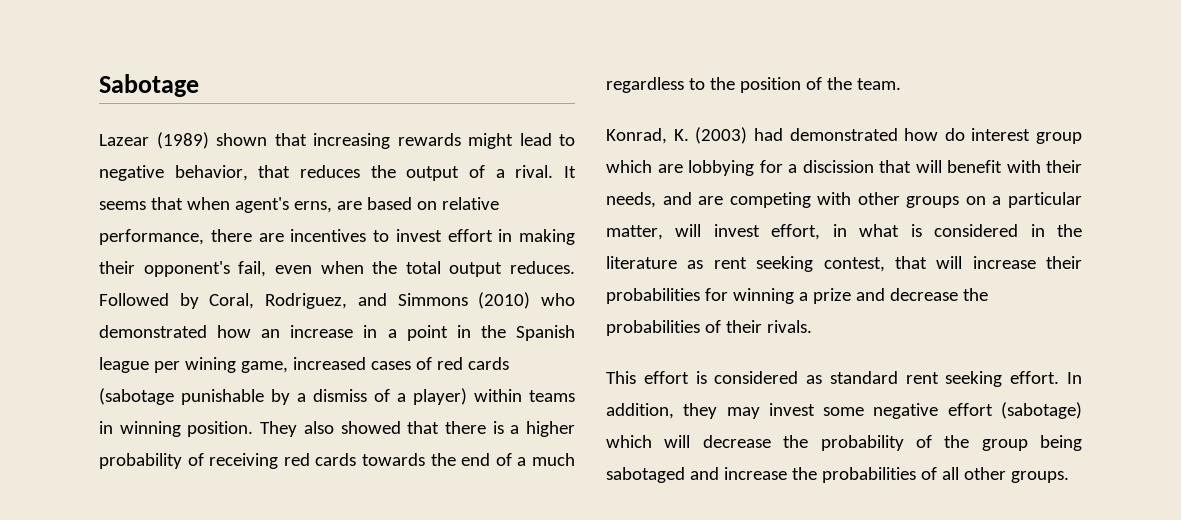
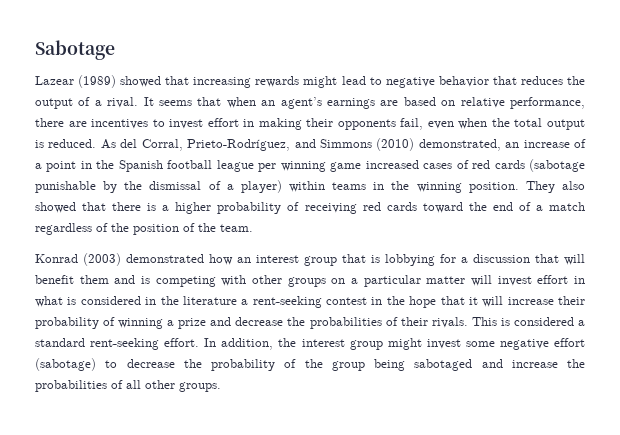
- Lazear (1989) shown that increasing rewards might lead to negative behavior, that reduces the output of a rival.
+ Lazear (1989) showed that increasing rewards might lead to negative behavior that reduces the output of a rival.
- It seems that when agent's erns, are based on relative performance, there are incentives to invest effort in making their opponent's fail, even when the total output reduces. Followed by Coral, Rodriguez, and Simmons (2010) who demonstrated how an increase in a point in the Spanish league per wining game, increased cases of red cards (sabotage punishable by a dismiss of a player) within teams in winning position.
+ It seems that when an agent’s earnings are based on relative performance, there are incentives to invest effort in making their opponents fail, even when the total output is reduced. As del Corral, Prieto-Rodríguez, and Simmons (2010) demonstrated, an increase of a point in the Spanish football league per winning game increased cases of red cards (sabotage punishable by the dismissal of a player) within teams in the winning position.
- They also showed that there is a higher probability of receiving red cards towards the end of a much regardless to the position of the team.
+ They also showed that there is a higher probability of receiving red cards toward the end of a match regardless of the position of the team.
- Konrad, K. (2003) had demonstrated how do interest group which are lobbying for a discission that will benefit with their needs, and are competing with other groups on a particular matter, will invest effort, in what is considered in the literature as rent seeking contest, that will increase their probabilities for winning a prize and decrease the probabilities of their rivals.
- This effort is considered as standard rent seeking effort. In addition, they may invest some negative effort (sabotage) which will decrease the probability of the group being sabotaged and increase the probabilities of all other groups.
+ Konrad (2003) demonstrated how an interest group that is lobbying for a discussion that will benefit them and is competing with other groups on a particular matter will invest effort in what is considered in the literature a rent-seeking contest in the hope that it will increase their probability of winning a prize and decrease the probabilities of their rivals. This is considered a standard rent-seeking effort. In addition, the interest group might invest some negative effort (sabotage) to decrease the probability of the group being sabotaged and increase the probabilities of all other groups.

